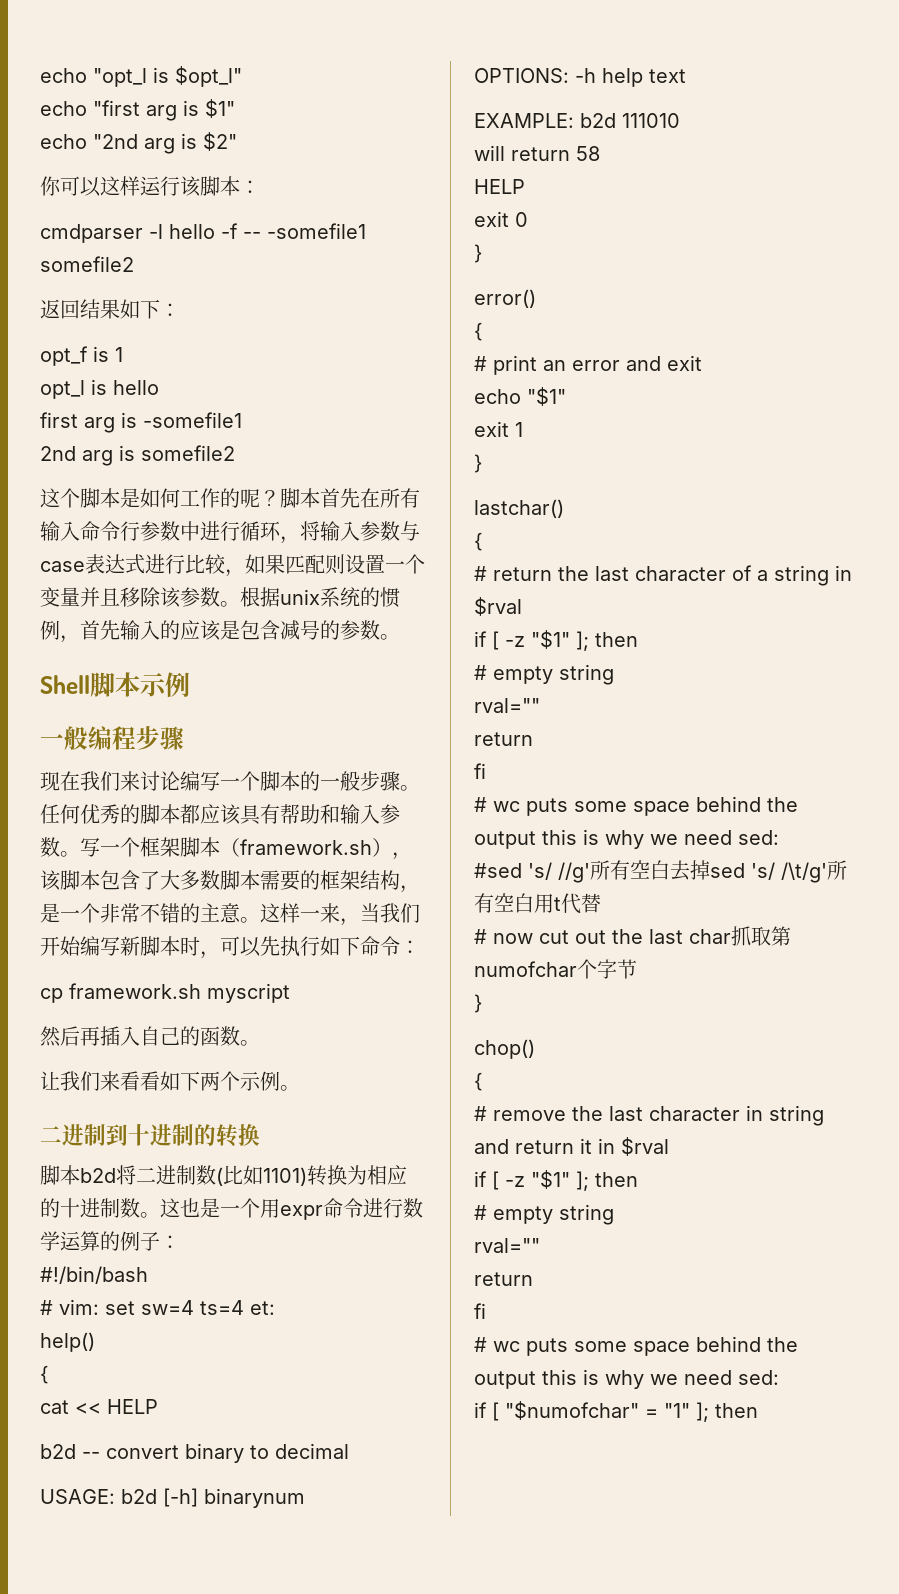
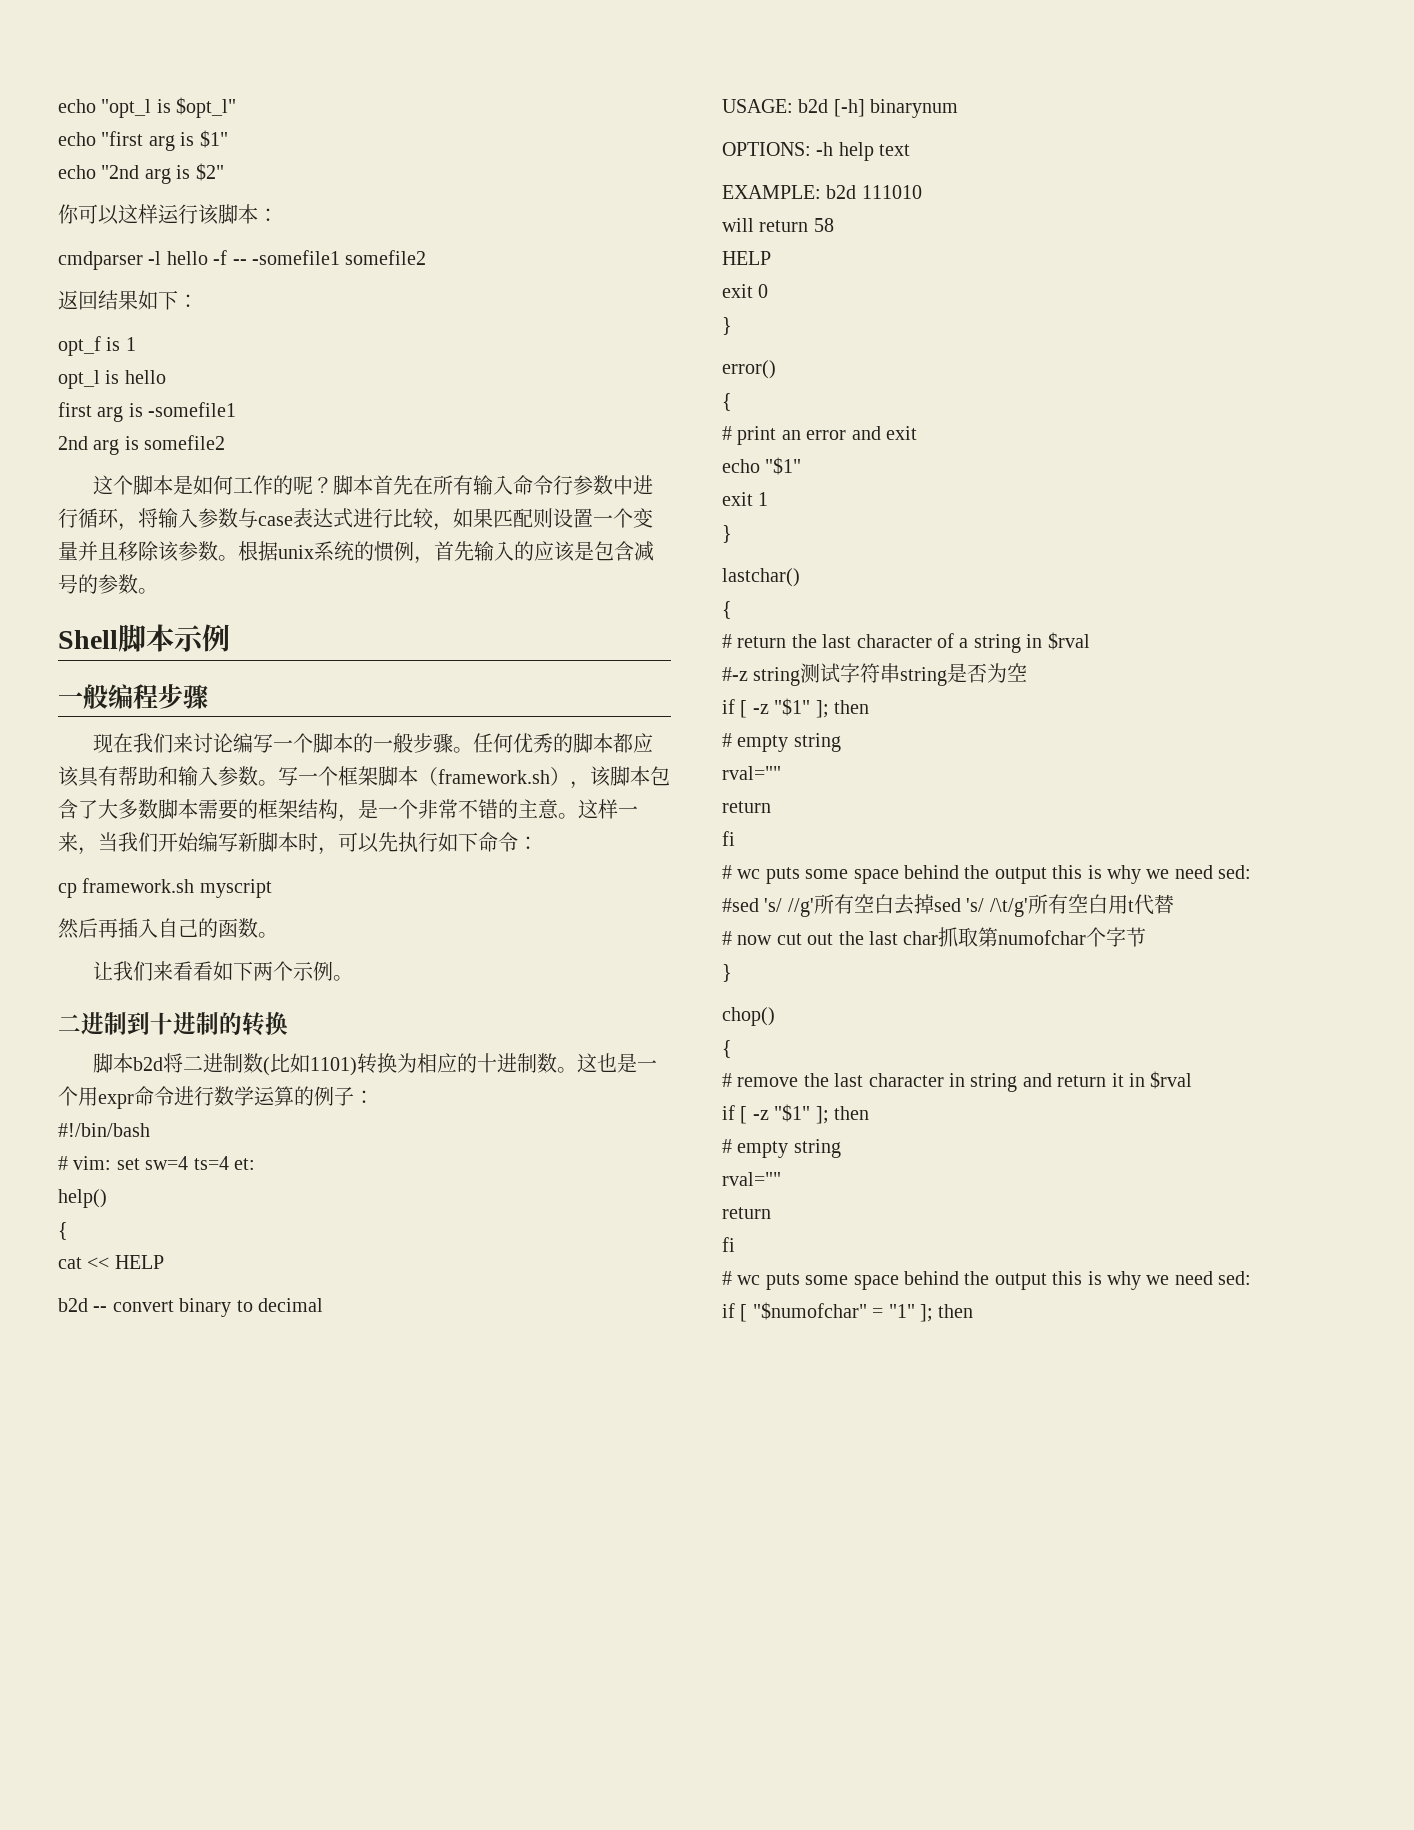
+ #-z string测试字符串string是否为空

